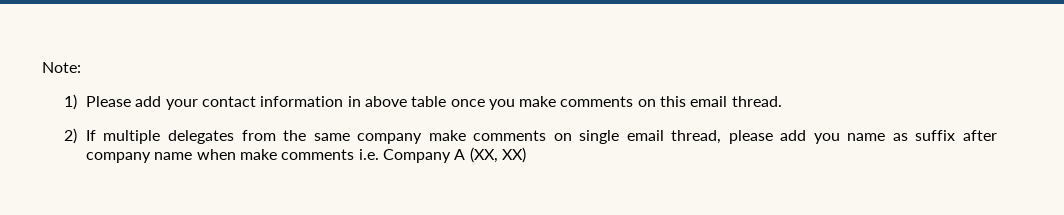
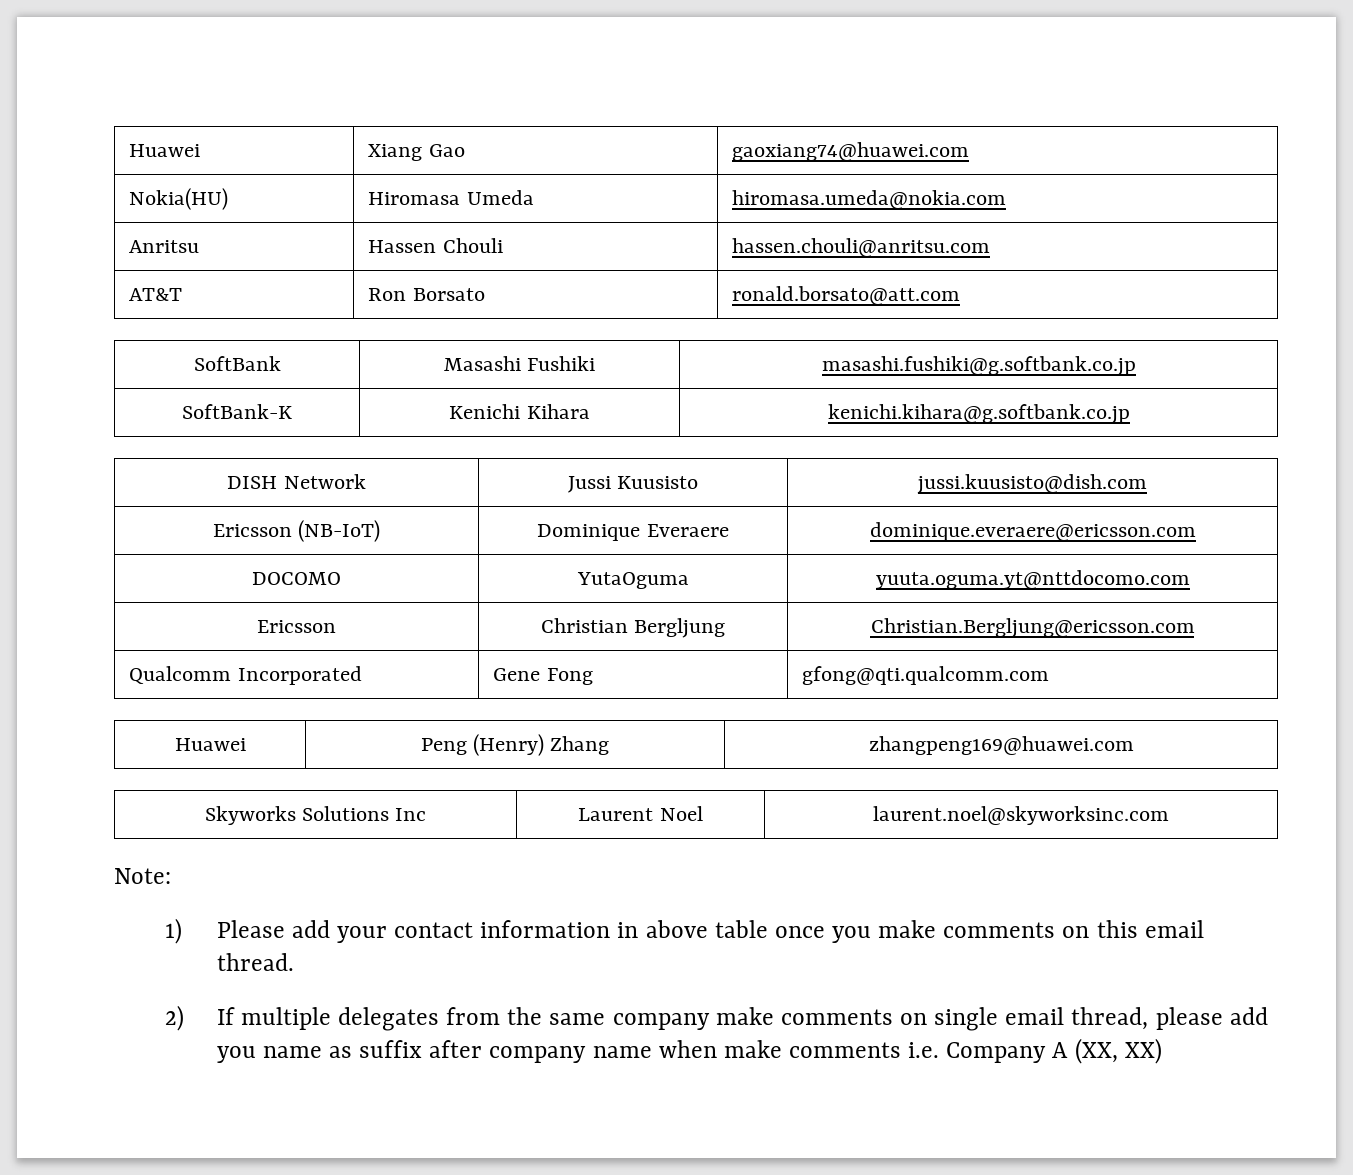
+ Huawei | Xiang Gao | gaoxiang74@huawei.com
+ Nokia(HU) | Hiromasa Umeda | hiromasa.umeda@nokia.com
+ Anritsu | Hassen Chouli | hassen.chouli@anritsu.com
+ AT&T | Ron Borsato | ronald.borsato@att.com
+ SoftBank | Masashi Fushiki | masashi.fushiki@g.softbank.co.jp
+ SoftBank-K | Kenichi Kihara | kenichi.kihara@g.softbank.co.jp
+ DISH Network | Jussi Kuusisto | jussi.kuusisto@dish.com
+ Ericsson (NB-IoT) | Dominique Everaere | dominique.everaere@ericsson.com
+ DOCOMO | YutaOguma | yuuta.oguma.yt@nttdocomo.com
+ Ericsson | Christian Bergljung | Christian.Bergljung@ericsson.com
+ Qualcomm Incorporated | Gene Fong | gfong@qti.qualcomm.com
+ Huawei | Peng (Henry) Zhang | zhangpeng169@huawei.com
+ Skyworks Solutions Inc | Laurent Noel | laurent.noel@skyworksinc.com

